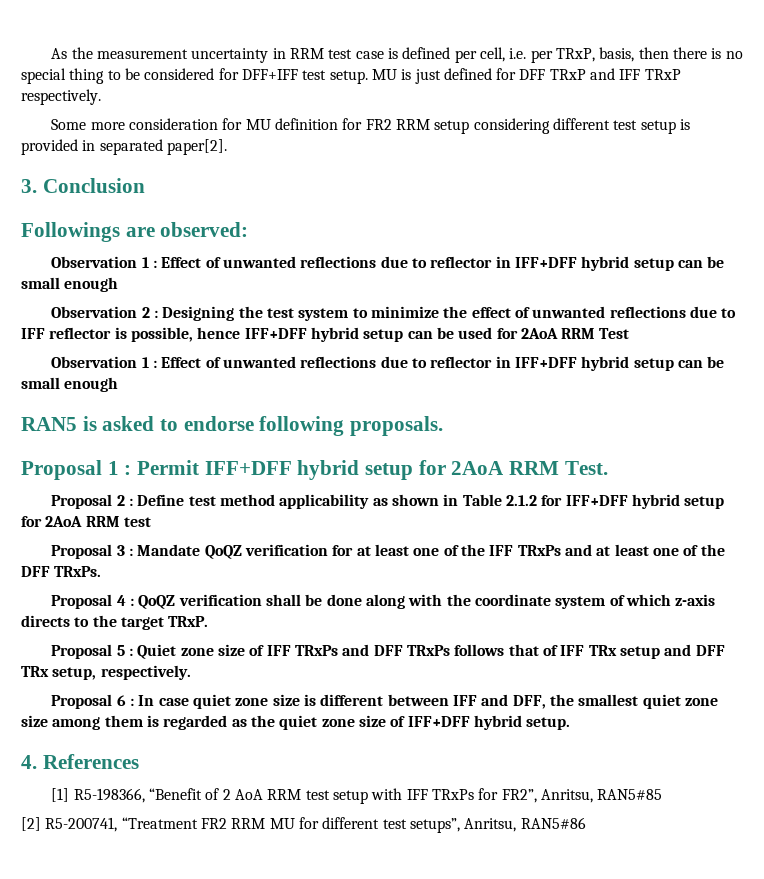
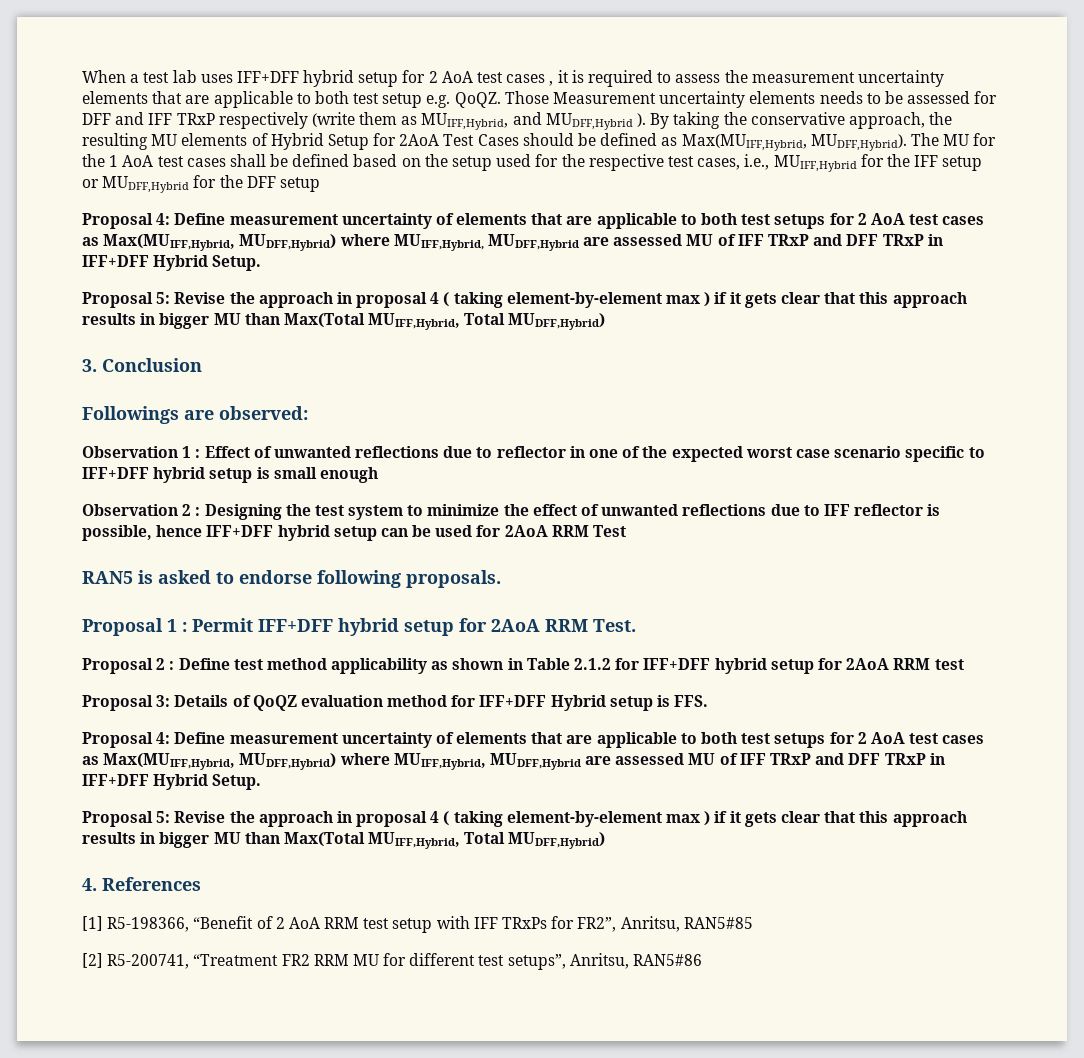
- As the measurement uncertainty in RRM test case is defined per cell, i.e. per TRxP, basis, then there is no special thing to be considered for DFF+IFF test setup. MU is just defined for DFF TRxP and IFF TRxP respectively.
- Some more consideration for MU definition for FR2 RRM setup considering different test setup is provided in separated paper[2].
+ When a test lab uses IFF+DFF hybrid setup for 2 AoA test cases , it is required to assess the measurement uncertainty elements that are applicable to both test setup e.g. QoQZ. Those Measurement uncertainty elements needs to be assessed for DFF and IFF TRxP respectively (write them as MUIFF,Hybrid, and MUDFF,Hybrid ). By taking the conservative approach, the resulting MU elements of Hybrid Setup for 2AoA Test Cases should be defined as Max(MUIFF,Hybrid, MUDFF,Hybrid). The MU for the 1 AoA test cases shall be defined based on the setup used for the respective test cases, i.e., MUIFF,Hybrid for the IFF setup or MUDFF,Hybrid for the DFF setup
+ Proposal 4: Define measurement uncertainty of elements that are applicable to both test setups for 2 AoA test cases as Max(MUIFF,Hybrid, MUDFF,Hybrid) where MUIFF,Hybrid, MUDFF,Hybrid are assessed MU of IFF TRxP and DFF TRxP in IFF+DFF Hybrid Setup.
+ Proposal 5: Revise the approach in proposal 4 ( taking element-by-element max ) if it gets clear that this approach results in bigger MU than Max(Total MUIFF,Hybrid, Total MUDFF,Hybrid)
  Followings are observed:
- Observation 1 : Effect of unwanted reflections due to reflector in IFF+DFF hybrid setup can be small enough
+ Observation 1 : Effect of unwanted reflections due to reflector in one of the expected worst case scenario specific to IFF+DFF hybrid setup is small enough
  Observation 2 : Designing the test system to minimize the effect of unwanted reflections due to IFF reflector is possible, hence IFF+DFF hybrid setup can be used for 2AoA RRM Test
- Observation 1 : Effect of unwanted reflections due to reflector in IFF+DFF hybrid setup can be small enough
- Proposal 3 : Mandate QoQZ verification for at least one of the IFF TRxPs and at least one of the DFF TRxPs.
- Proposal 4 : QoQZ verification shall be done along with the coordinate system of which z-axis directs to the target TRxP.
- Proposal 5 : Quiet zone size of IFF TRxPs and DFF TRxPs follows that of IFF TRx setup and DFF TRx setup, respectively.
- Proposal 6 : In case quiet zone size is different between IFF and DFF, the smallest quiet zone size among them is regarded as the quiet zone size of IFF+DFF hybrid setup.
+ Proposal 3: Details of QoQZ evaluation method for IFF+DFF Hybrid setup is FFS.
+ Proposal 4: Define measurement uncertainty of elements that are applicable to both test setups for 2 AoA test cases as Max(MUIFF,Hybrid, MUDFF,Hybrid) where MUIFF,Hybrid, MUDFF,Hybrid are assessed MU of IFF TRxP and DFF TRxP in IFF+DFF Hybrid Setup.
+ Proposal 5: Revise the approach in proposal 4 ( taking element-by-element max ) if it gets clear that this approach results in bigger MU than Max(Total MUIFF,Hybrid, Total MUDFF,Hybrid)

